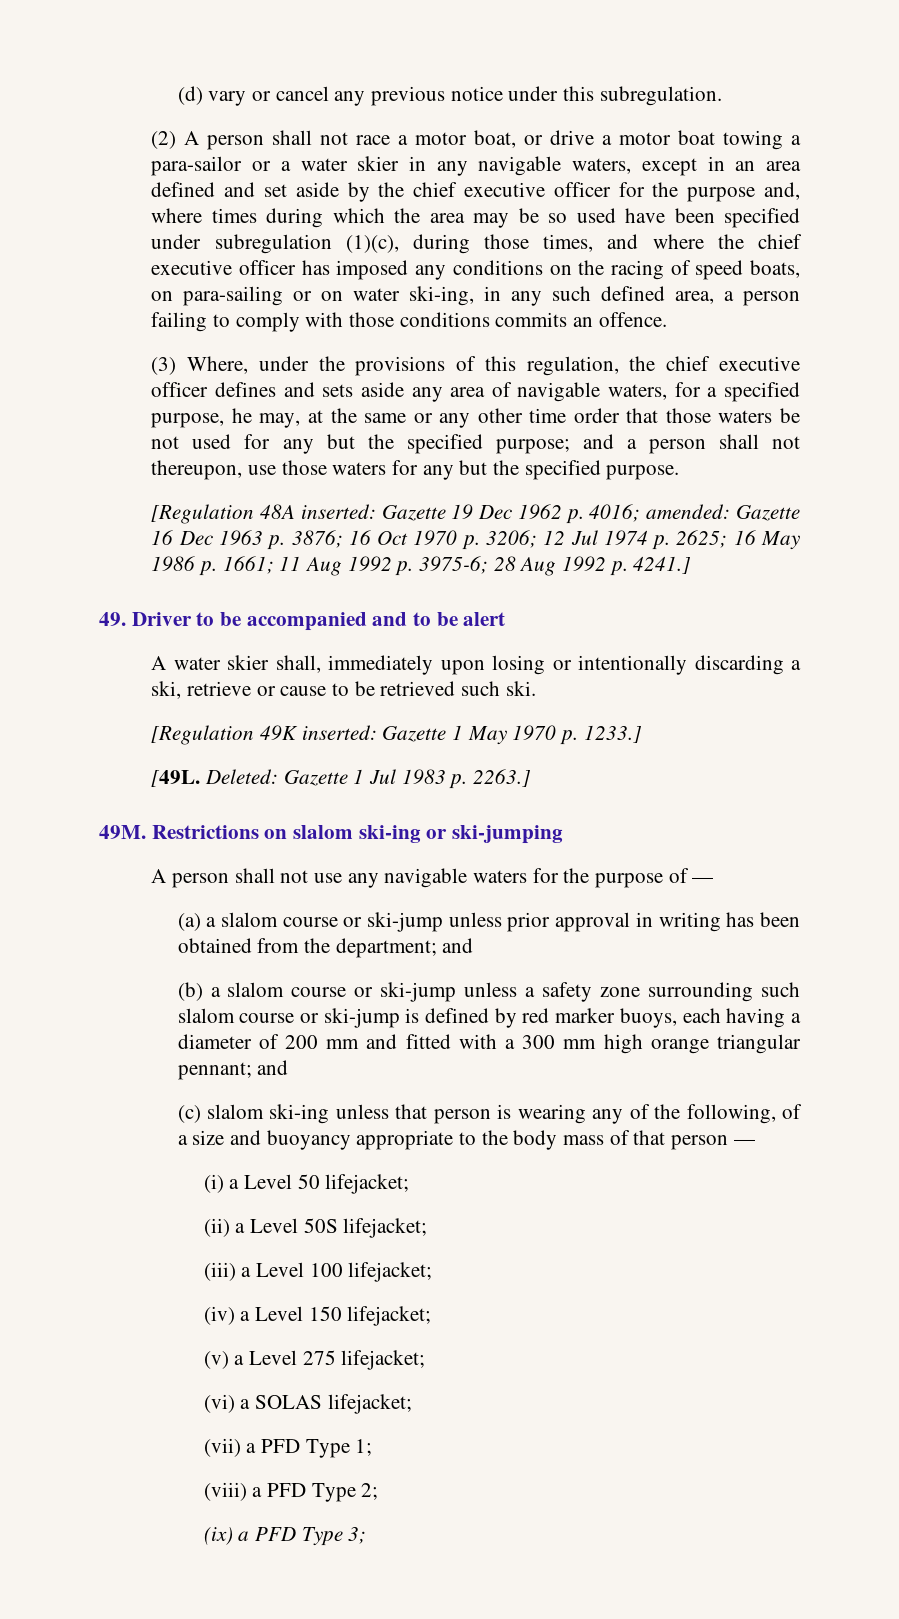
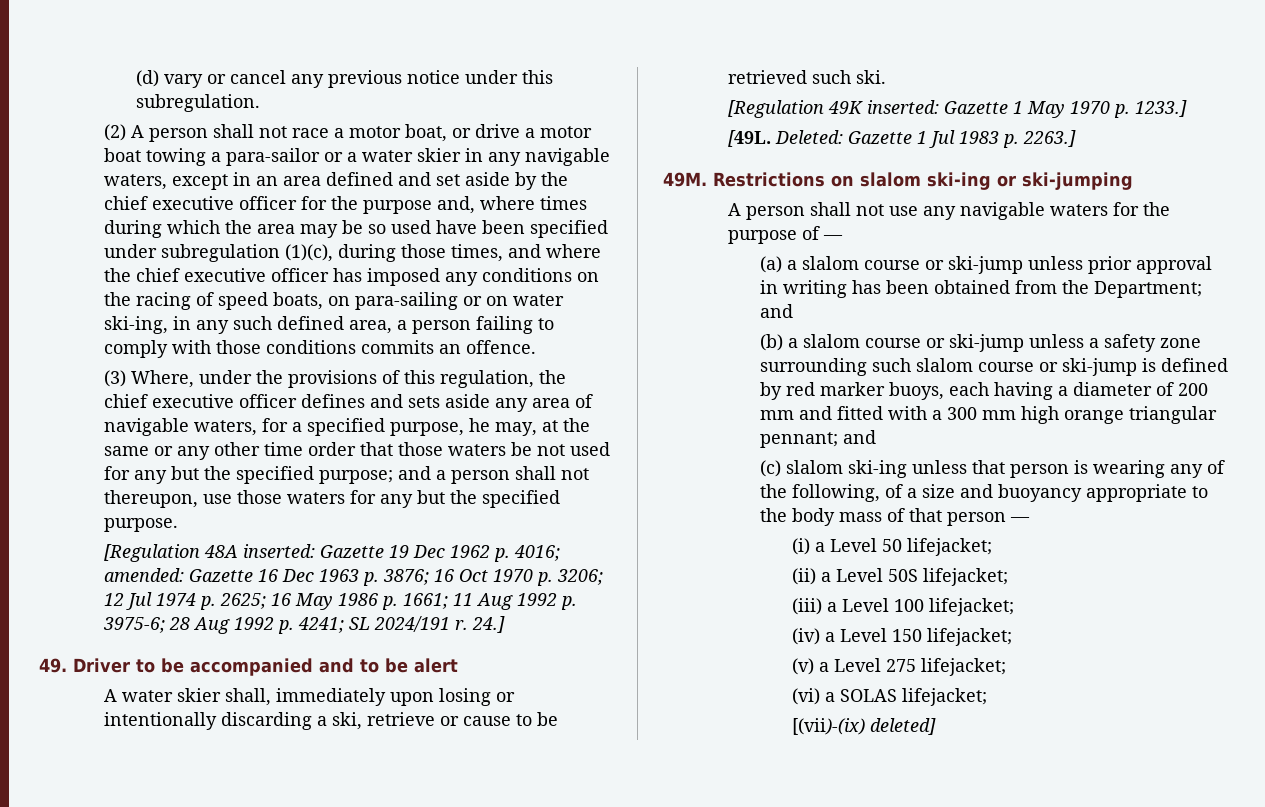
- [Regulation 48A inserted: Gazette 19 Dec 1962 p. 4016; amended: Gazette 16 Dec 1963 p. 3876; 16 Oct 1970 p. 3206; 12 Jul 1974 p. 2625; 16 May 1986 p. 1661; 11 Aug 1992 p. 3975-6; 28 Aug 1992 p. 4241.]
+ [Regulation 48A inserted: Gazette 19 Dec 1962 p. 4016; amended: Gazette 16 Dec 1963 p. 3876; 16 Oct 1970 p. 3206; 12 Jul 1974 p. 2625; 16 May 1986 p. 1661; 11 Aug 1992 p. 3975-6; 28 Aug 1992 p. 4241; SL 2024/191 r. 24.]
- (a) a slalom course or ski-jump unless prior approval in writing has been obtained from the department; and
+ (a) a slalom course or ski-jump unless prior approval in writing has been obtained from the Department; and
- (vii) a PFD Type 1;
- (viii) a PFD Type 2;
- (ix) a PFD Type 3;
+ [(vii)-(ix) deleted]

